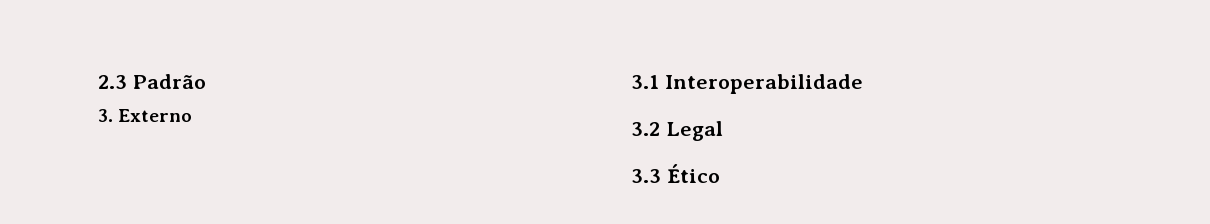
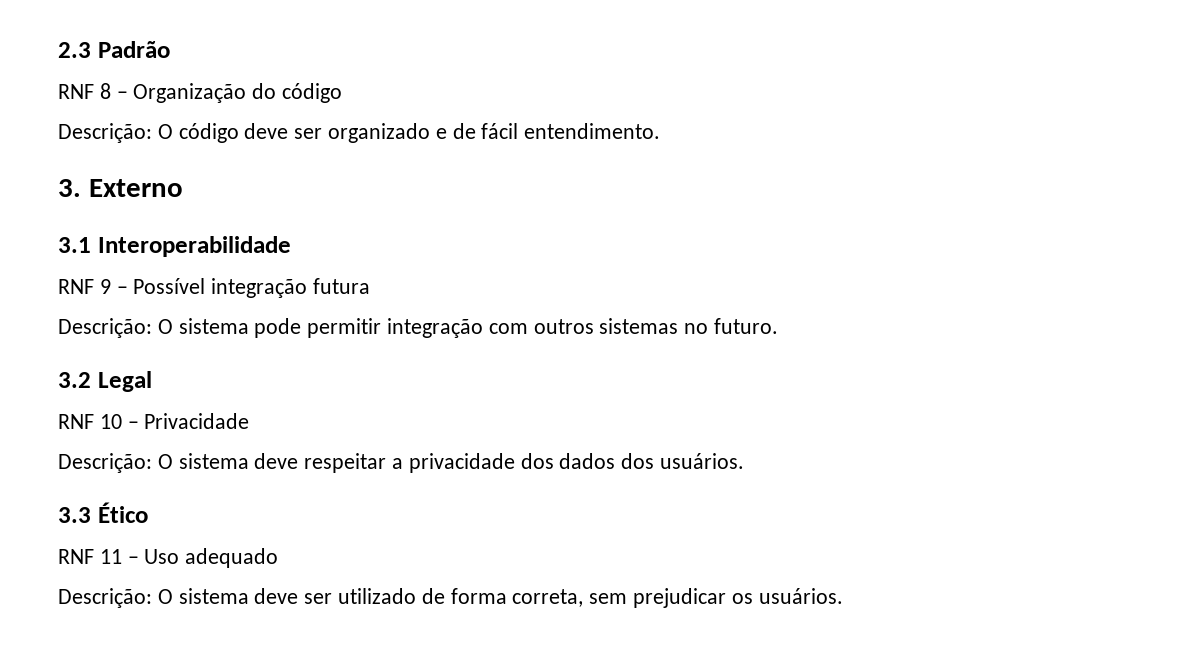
+ RNF 8 – Organização do código
+ Descrição: O código deve ser organizado e de fácil entendimento.
  3. Externo
  3.1 Interoperabilidade
+ RNF 9 – Possível integração futura
+ Descrição: O sistema pode permitir integração com outros sistemas no futuro.
  3.2 Legal
+ RNF 10 – Privacidade
+ Descrição: O sistema deve respeitar a privacidade dos dados dos usuários.
  3.3 Ético
+ RNF 11 – Uso adequado
+ Descrição: O sistema deve ser utilizado de forma correta, sem prejudicar os usuários.

